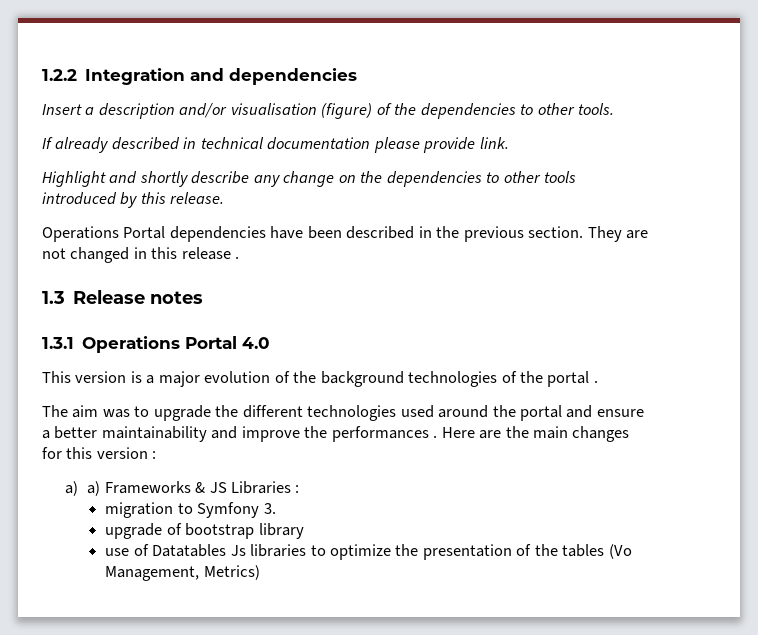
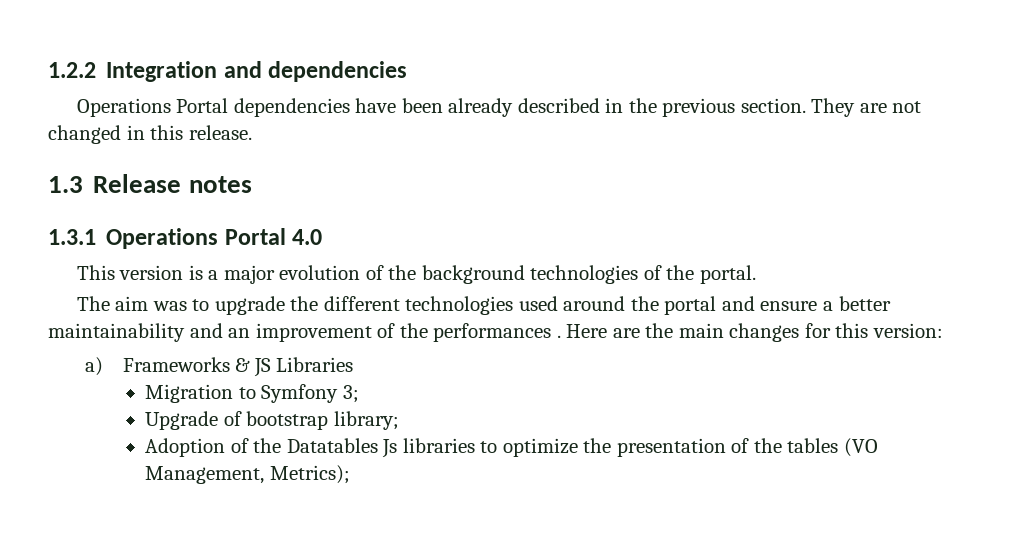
- Insert a description and/or visualisation (figure) of the dependencies to other tools.
- If already described in technical documentation please provide link.
- Highlight and shortly describe any change on the dependencies to other tools introduced by this release.
- Operations Portal dependencies have been described in the previous section.
+ Operations Portal dependencies have been already described in the previous section.
- They are not changed in this release .
+ They are not changed in this release.
- This version is a major evolution of the background technologies of the portal .
+ This version is a major evolution of the background technologies of the portal.
- The aim was to upgrade the different technologies used around the portal and ensure a better maintainability and improve the performances .
+ The aim was to upgrade the different technologies used around the portal and ensure a better maintainability and an improvement of the performances .
- Here are the main changes for this version :
- a) a) Frameworks & JS Libraries :
- migration to Symfony 3.
- upgrade of bootstrap library
- use of Datatables Js libraries to optimize the presentation of the tables (Vo Management, Metrics)
+ Here are the main changes for this version:
+ a) Frameworks & JS Libraries
+ Migration to Symfony 3;
+ Upgrade of bootstrap library;
+ Adoption of the Datatables Js libraries to optimize the presentation of the tables (VO Management, Metrics);

